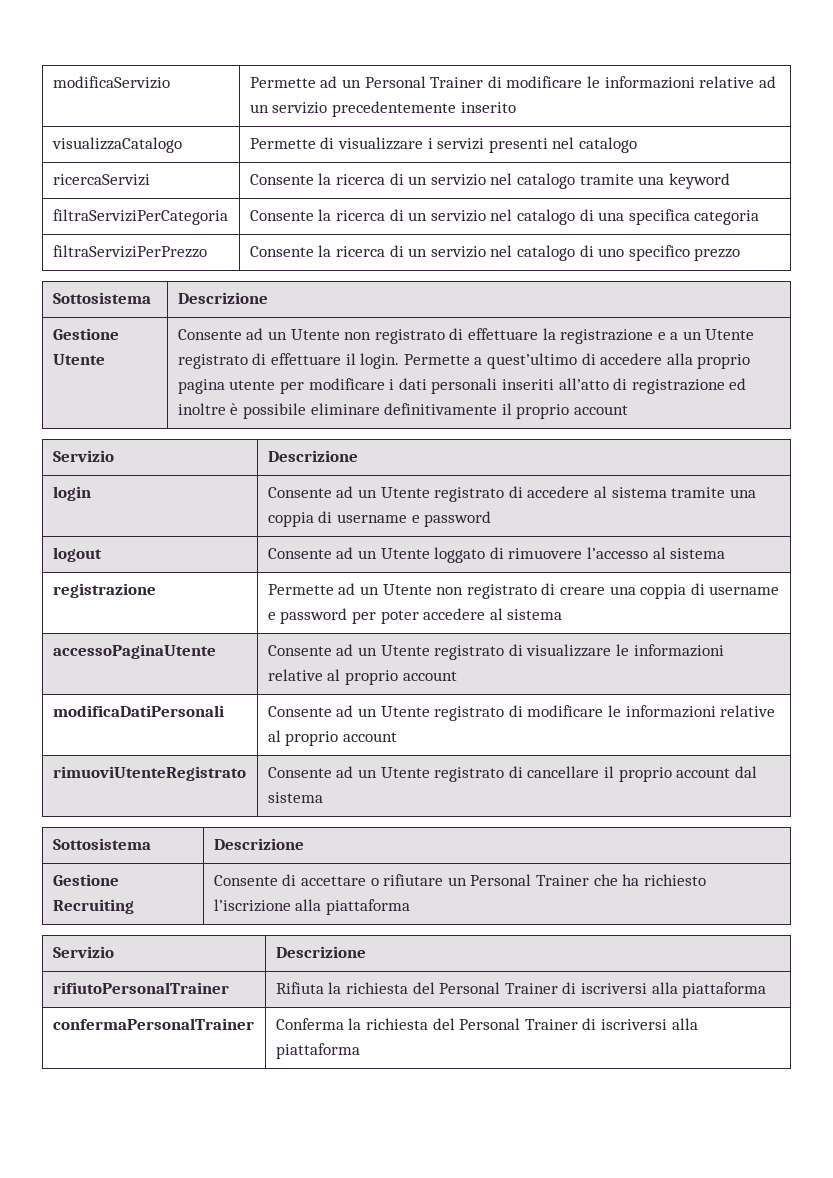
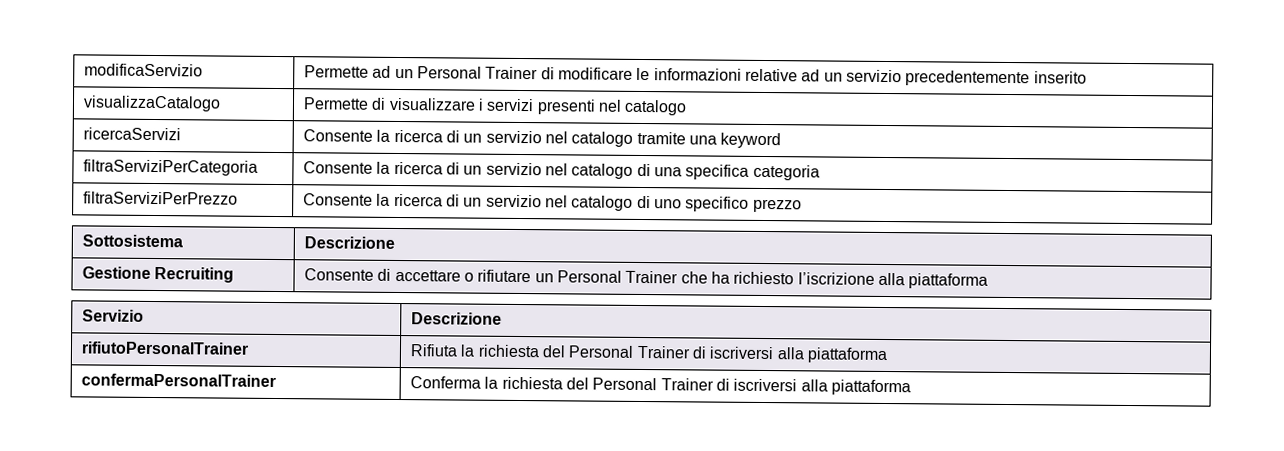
- Gestione Utente | Consente ad un Utente non registrato di effettuare la registrazione e a un Utente registrato di effettuare il login. Permette a quest’ultimo di accedere alla proprio pagina utente per modificare i dati personali inseriti all’atto di registrazione ed inoltre è possibile eliminare definitivamente il proprio account
- Servizio | Descrizione
- login | Consente ad un Utente registrato di accedere al sistema tramite una coppia di username e password
- logout | Consente ad un Utente loggato di rimuovere l’accesso al sistema
- registrazione | Permette ad un Utente non registrato di creare una coppia di username e password per poter accedere al sistema
- accessoPaginaUtente | Consente ad un Utente registrato di visualizzare le informazioni relative al proprio account
- modificaDatiPersonali | Consente ad un Utente registrato di modificare le informazioni relative al proprio account
- rimuoviUtenteRegistrato | Consente ad un Utente registrato di cancellare il proprio account dal sistema
- Sottosistema | Descrizione

